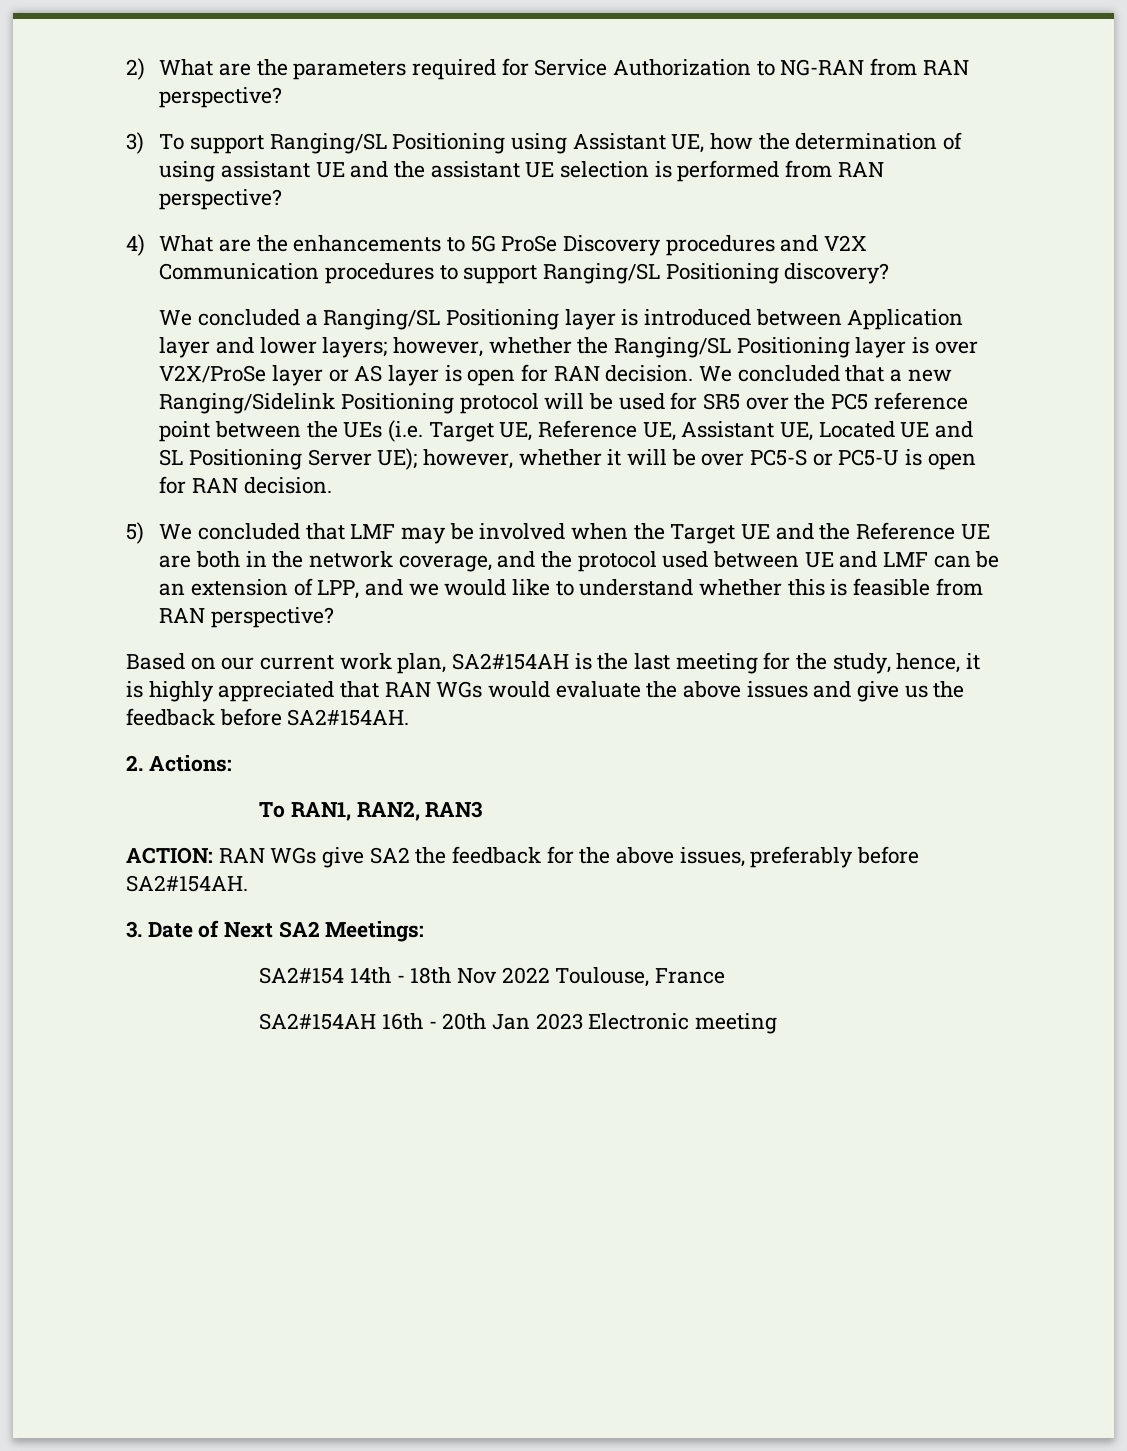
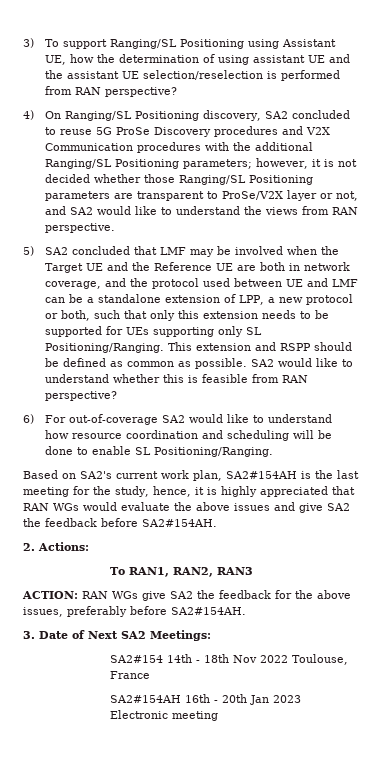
- 2) What are the parameters required for Service Authorization to NG-RAN from RAN perspective?
- 3) To support Ranging/SL Positioning using Assistant UE, how the determination of using assistant UE and the assistant UE selection is performed from RAN perspective?
+ 3) To support Ranging/SL Positioning using Assistant UE, how the determination of using assistant UE and the assistant UE selection/reselection is performed from RAN perspective?
- 4) What are the enhancements to 5G ProSe Discovery procedures and V2X Communication procedures to support Ranging/SL Positioning discovery?
- We concluded a Ranging/SL Positioning layer is introduced between Application layer and lower layers; however, whether the Ranging/SL Positioning layer is over V2X/ProSe layer or AS layer is open for RAN decision. We concluded that a new Ranging/Sidelink Positioning protocol will be used for SR5 over the PC5 reference point between the UEs (i.e. Target UE, Reference UE, Assistant UE, Located UE and SL Positioning Server UE); however, whether it will be over PC5-S or PC5-U is open for RAN decision.
+ 4) On Ranging/SL Positioning discovery, SA2 concluded to reuse 5G ProSe Discovery procedures and V2X Communication procedures with the additional Ranging/SL Positioning parameters; however, it is not decided whether those Ranging/SL Positioning parameters are transparent to ProSe/V2X layer or not, and SA2 would like to understand the views from RAN perspective.
- 5) We concluded that LMF may be involved when the Target UE and the Reference UE are both in the network coverage, and the protocol used between UE and LMF can be an extension of LPP, and we would like to understand whether this is feasible from RAN perspective?
+ 5) SA2 concluded that LMF may be involved when the Target UE and the Reference UE are both in network coverage, and the protocol used between UE and LMF can be a standalone extension of LPP, a new protocol or both, such that only this extension needs to be supported for UEs supporting only SL Positioning/Ranging. This extension and RSPP should be defined as common as possible. SA2 would like to understand whether this is feasible from RAN perspective?
+ 6) For out-of-coverage SA2 would like to understand how resource coordination and scheduling will be done to enable SL Positioning/Ranging.
- Based on our current work plan, SA2#154AH is the last meeting for the study, hence, it is highly appreciated that RAN WGs would evaluate the above issues and give us the feedback before SA2#154AH.
+ Based on SA2's current work plan, SA2#154AH is the last meeting for the study, hence, it is highly appreciated that RAN WGs would evaluate the above issues and give SA2 the feedback before SA2#154AH.

